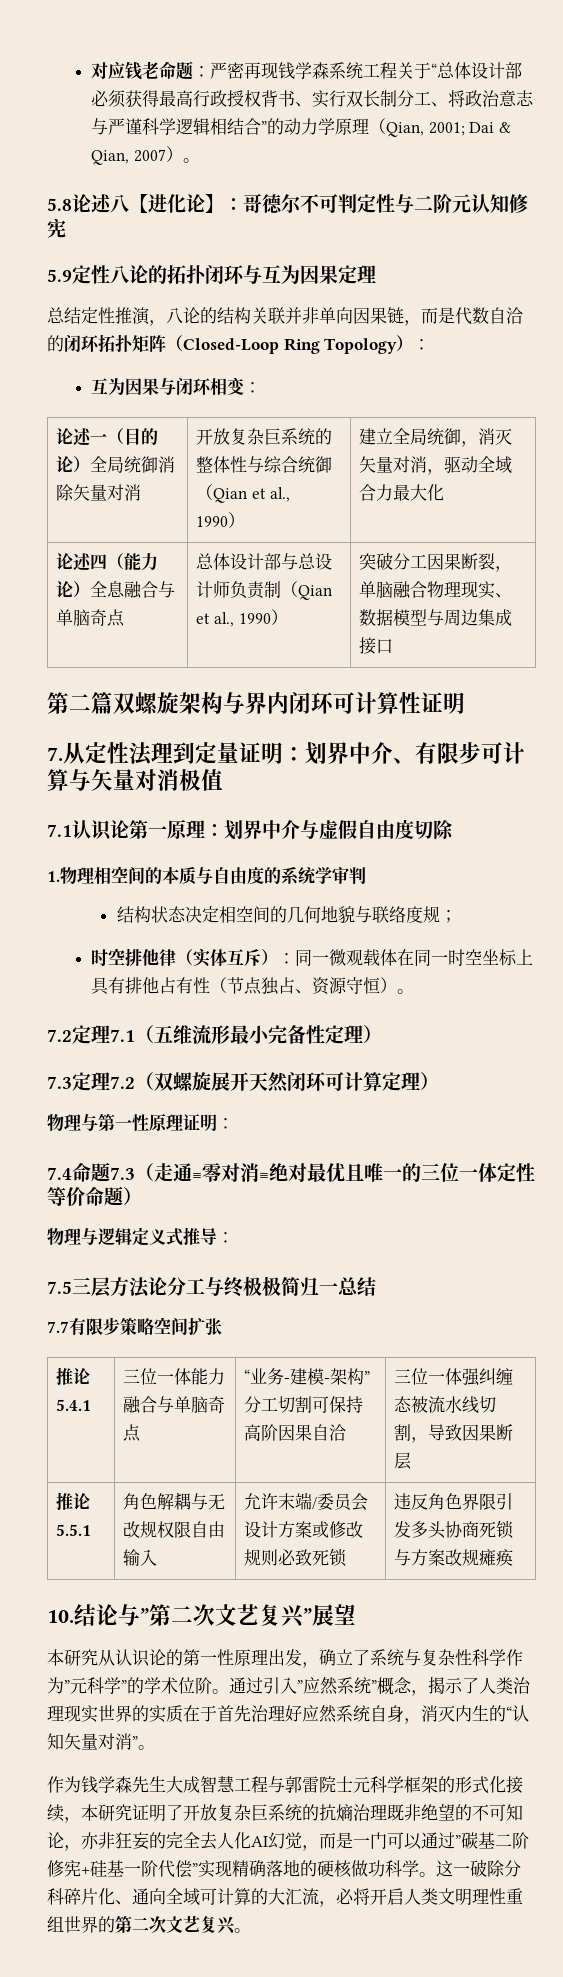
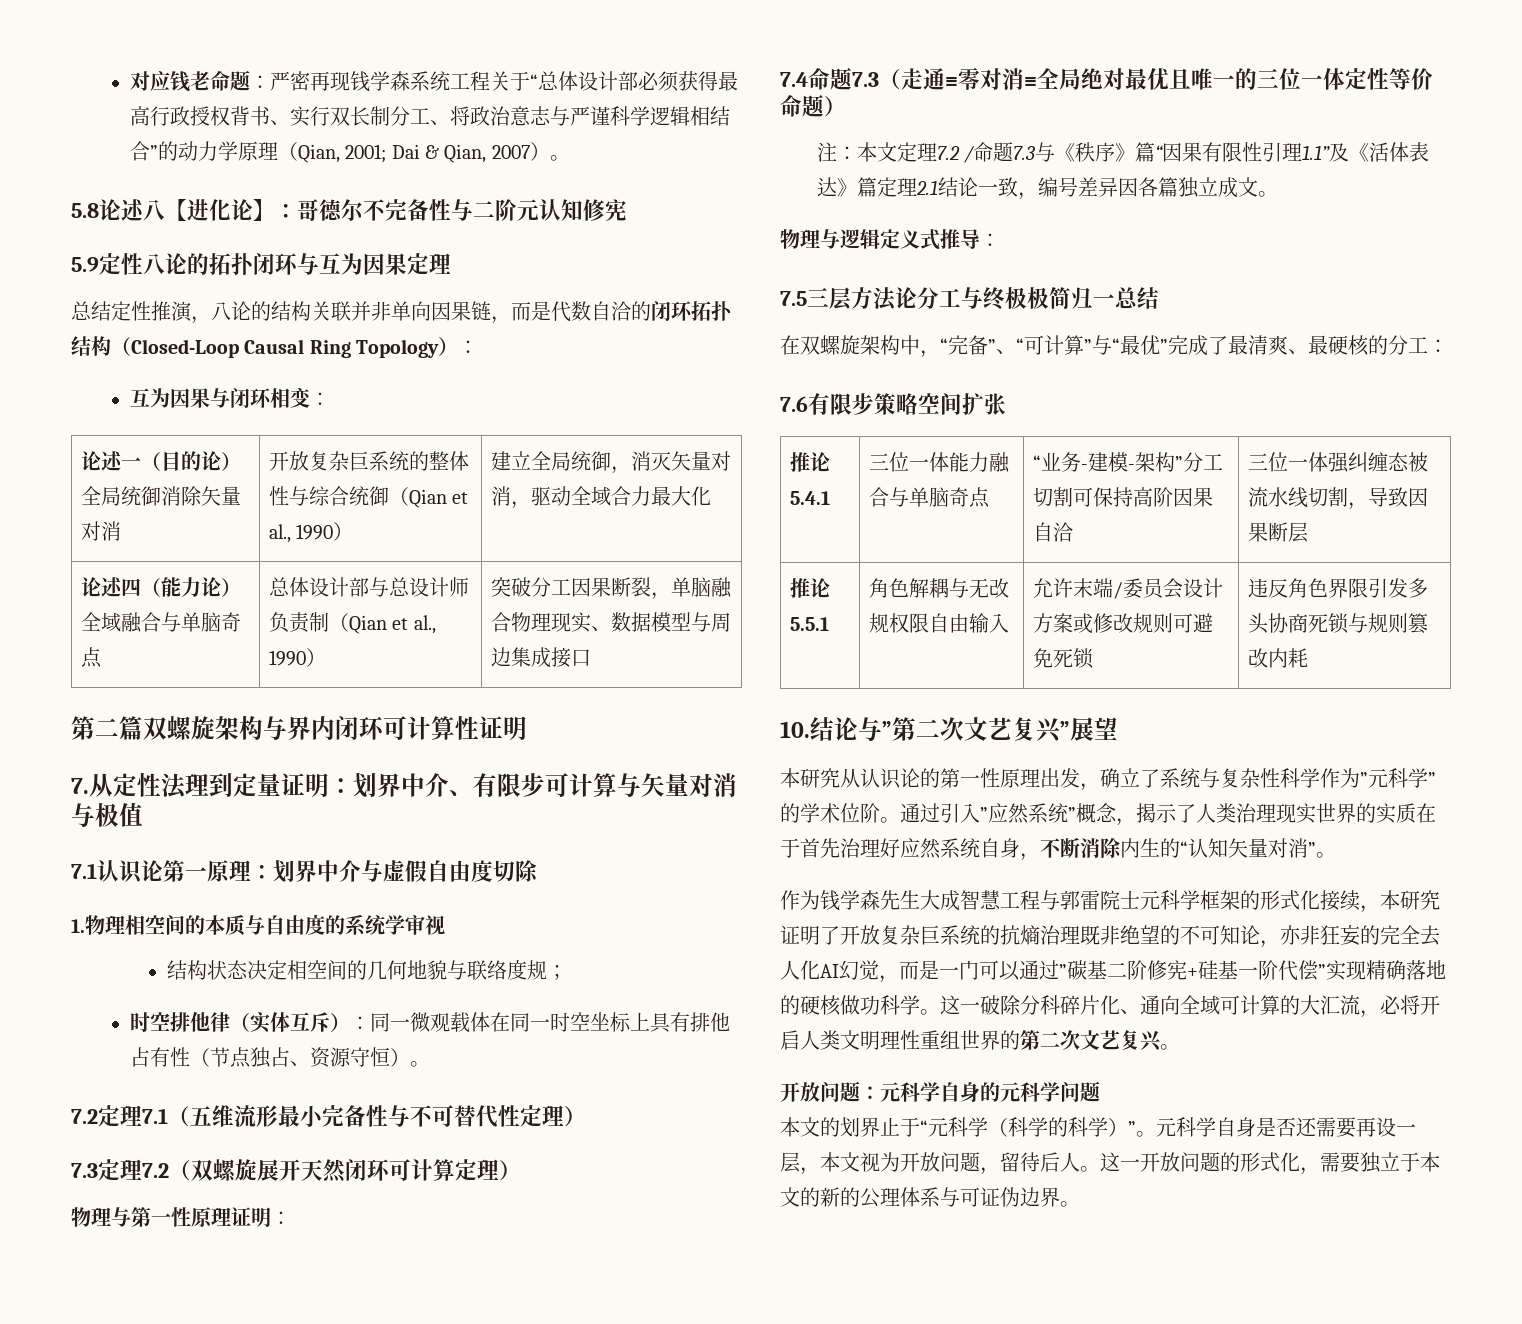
- 5.8论述八【进化论】：哥德尔不可判定性与二阶元认知修宪
+ 5.8论述八【进化论】：哥德尔不完备性与二阶元认知修宪
- 总结定性推演，八论的结构关联并非单向因果链，而是代数自洽的闭环拓扑矩阵（Closed-Loop Ring Topology）：
+ 总结定性推演，八论的结构关联并非单向因果链，而是代数自洽的闭环拓扑结构（Closed-Loop Causal Ring Topology）：
- 论述四（能力论）全息融合与单脑奇点 | 总体设计部与总设计师负责制（Qian et al., 1990） | 突破分工因果断裂，单脑融合物理现实、数据模型与周边集成接口
+ 论述四（能力论）全域融合与单脑奇点 | 总体设计部与总设计师负责制（Qian et al., 1990） | 突破分工因果断裂，单脑融合物理现实、数据模型与周边集成接口
- 7.从定性法理到定量证明：划界中介、有限步可计算与矢量对消极值
+ 7.从定性法理到定量证明：划界中介、有限步可计算与矢量对消与极值
- 1.物理相空间的本质与自由度的系统学审判
+ 1.物理相空间的本质与自由度的系统学审视
- 7.2定理7.1（五维流形最小完备性定理）
+ 7.2定理7.1（五维流形最小完备性与不可替代性定理）
- 7.4命题7.3（走通≡零对消≡绝对最优且唯一的三位一体定性等价命题）
+ 7.4命题7.3（走通≡零对消≡全局绝对最优且唯一的三位一体定性等价命题）
+ 注：本文定理7.2 /命题7.3与《秩序》篇“因果有限性引理1.1”及《活体表达》篇定理2.1结论一致，编号差异因各篇独立成文。
- 7.7有限步策略空间扩张
+ 在双螺旋架构中，“完备”、“可计算”与“最优”完成了最清爽、最硬核的分工：
+ 7.6有限步策略空间扩张
- 推论5.5.1 | 角色解耦与无改规权限自由输入 | 允许末端/委员会设计方案或修改规则必致死锁 | 违反角色界限引发多头协商死锁与方案改规瘫痪
+ 推论5.5.1 | 角色解耦与无改规权限自由输入 | 允许末端/委员会设计方案或修改规则可避免死锁 | 违反角色界限引发多头协商死锁与规则篡改内耗
- 通过引入”应然系统”概念，揭示了人类治理现实世界的实质在于首先治理好应然系统自身，消灭内生的“认知矢量对消”。
+ 通过引入”应然系统”概念，揭示了人类治理现实世界的实质在于首先治理好应然系统自身，不断消除内生的“认知矢量对消”。
+ 开放问题：元科学自身的元科学问题
+ 本文的划界止于“元科学（科学的科学）”。元科学自身是否还需要再设一层，本文视为开放问题，留待后人。这一开放问题的形式化，需要独立于本文的新的公理体系与可证伪边界。

